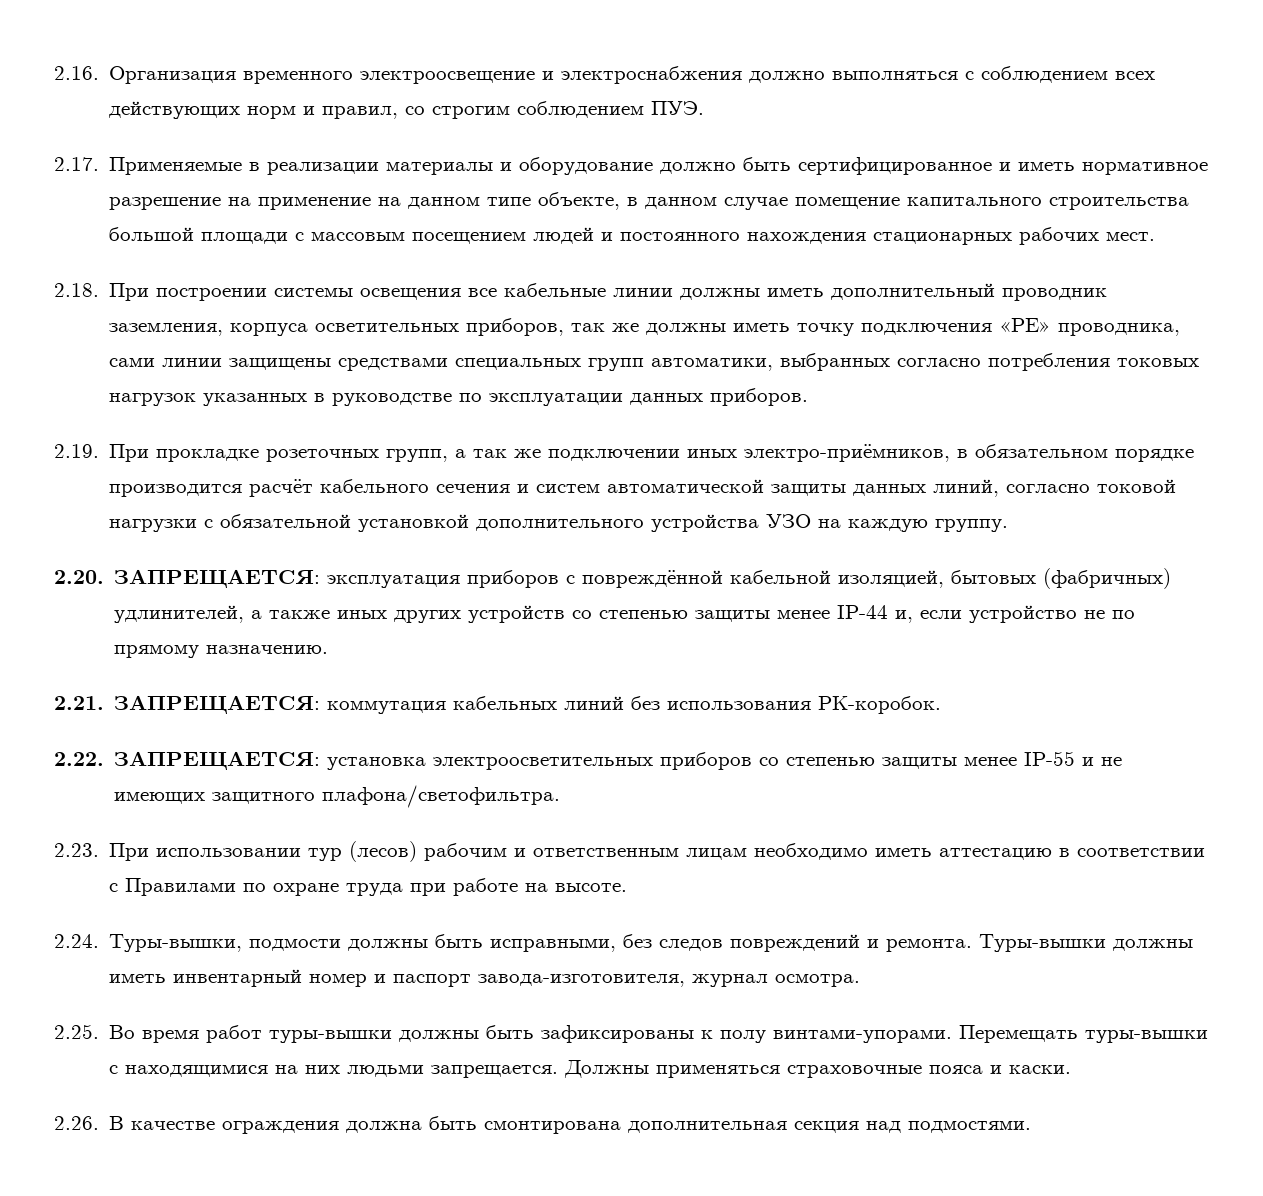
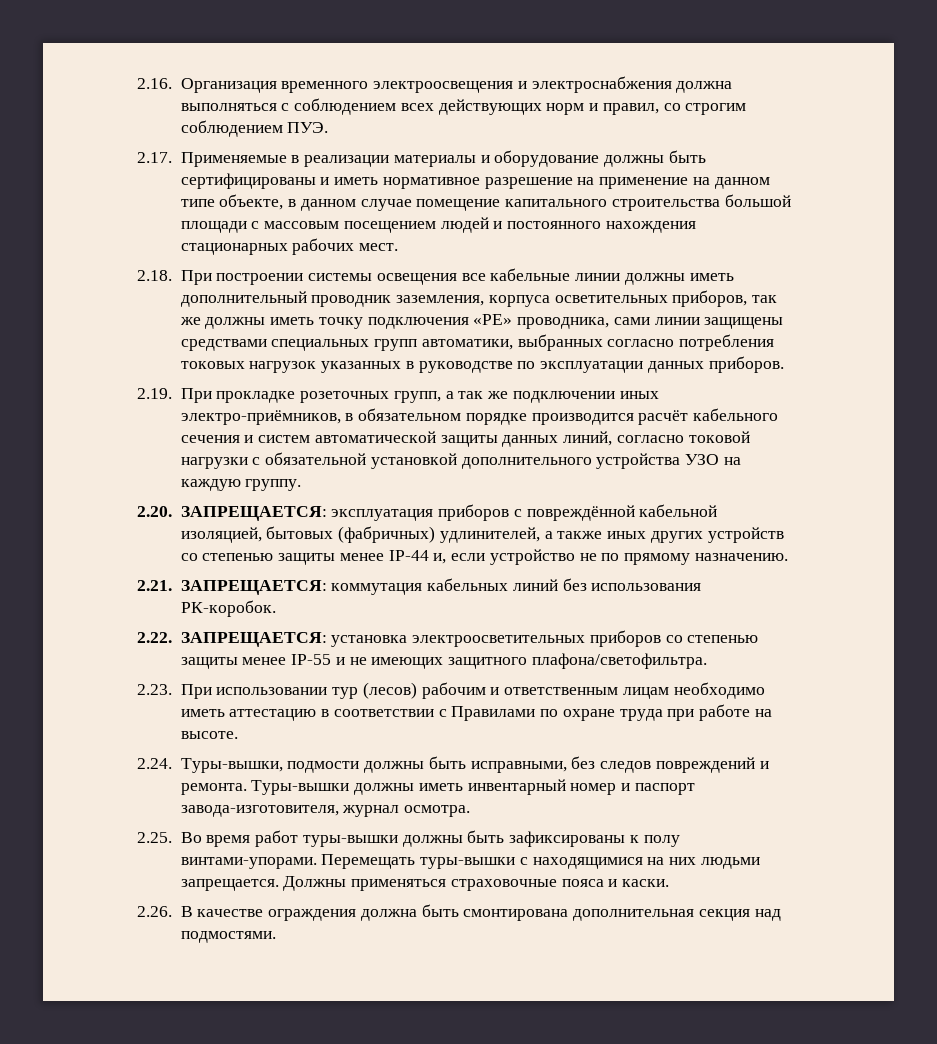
- 2.16. Организация временного электроосвещение и электроснабжения должно выполняться с соблюдением всех действующих норм и правил, со строгим соблюдением ПУЭ.
+ 2.16. Организация временного электроосвещения и электроснабжения должна выполняться с соблюдением всех действующих норм и правил, со строгим соблюдением ПУЭ.
- 2.17. Применяемые в реализации материалы и оборудование должно быть сертифицированное и иметь нормативное разрешение на применение на данном типе объекте, в данном случае помещение капитального строительства большой площади с массовым посещением людей и постоянного нахождения стационарных рабочих мест.
+ 2.17. Применяемые в реализации материалы и оборудование должны быть сертифицированы и иметь нормативное разрешение на применение на данном типе объекте, в данном случае помещение капитального строительства большой площади с массовым посещением людей и постоянного нахождения стационарных рабочих мест.

